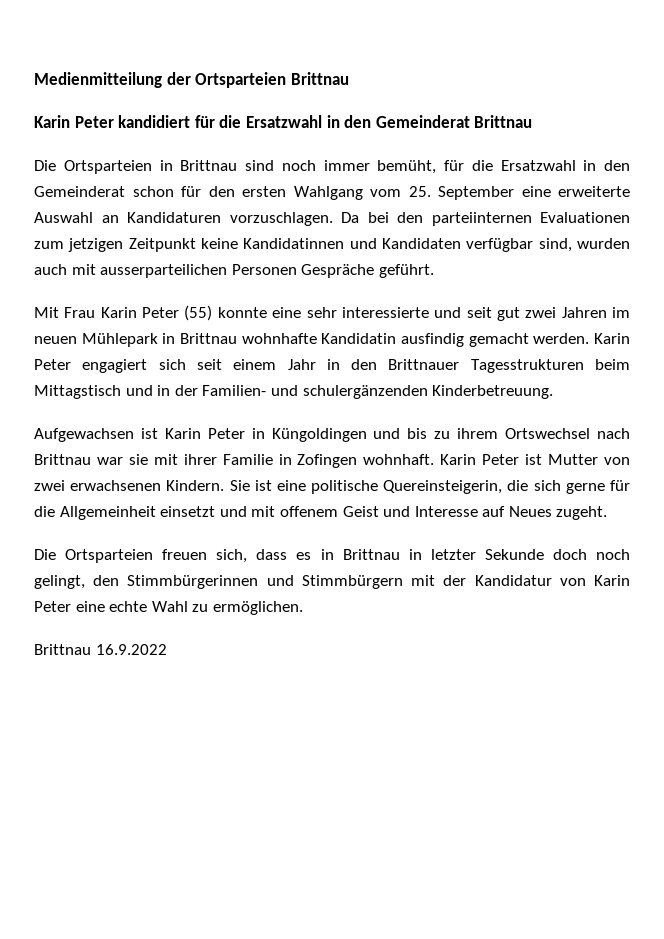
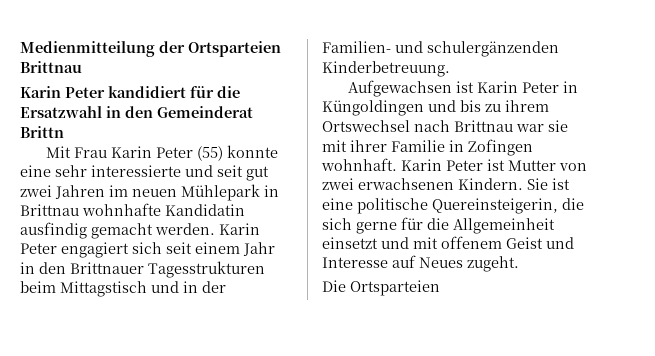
- Karin Peter kandidiert für die Ersatzwahl in den Gemeinderat Brittnau
- Die Ortsparteien in Brittnau sind noch immer bemüht, für die Ersatzwahl in den Gemeinderat schon für den ersten Wahlgang vom 25. September eine erweiterte Auswahl an Kandidaturen vorzuschlagen. Da bei den parteiinternen Evaluationen zum jetzigen Zeitpunkt keine Kandidatinnen und Kandidaten verfügbar sind, wurden auch mit ausserparteilichen Personen Gespräche geführt.
+ Karin Peter kandidiert für die Ersatzwahl in den Gemeinderat Brittn
- Die Ortsparteien freuen sich, dass es in Brittnau in letzter Sekunde doch noch gelingt, den Stimmbürgerinnen und Stimmbürgern mit der Kandidatur von Karin Peter eine echte Wahl zu ermöglichen.
- Brittnau 16.9.2022
+ Die Ortsparteien

